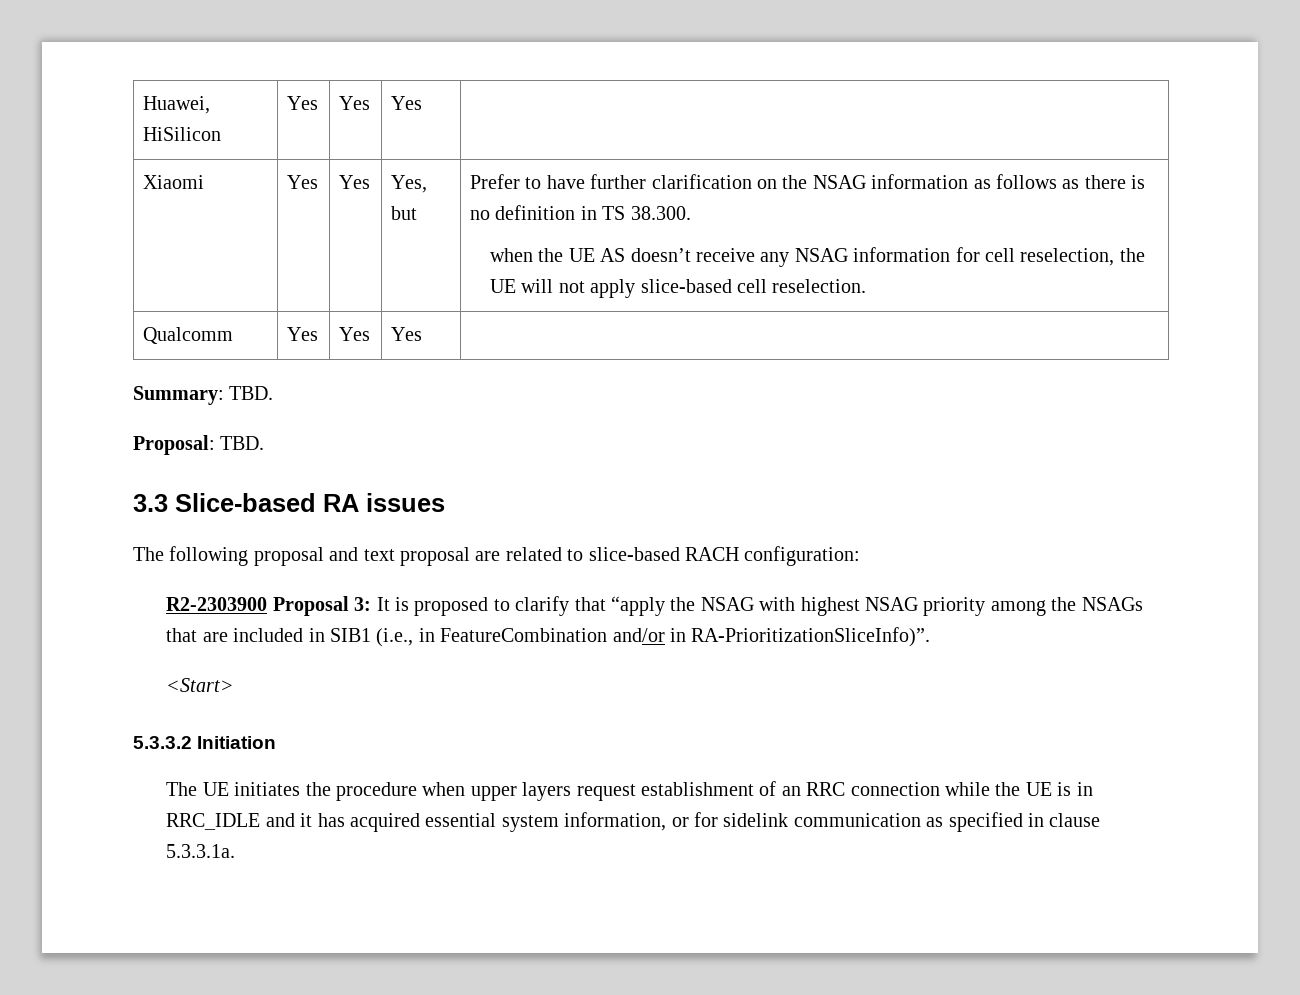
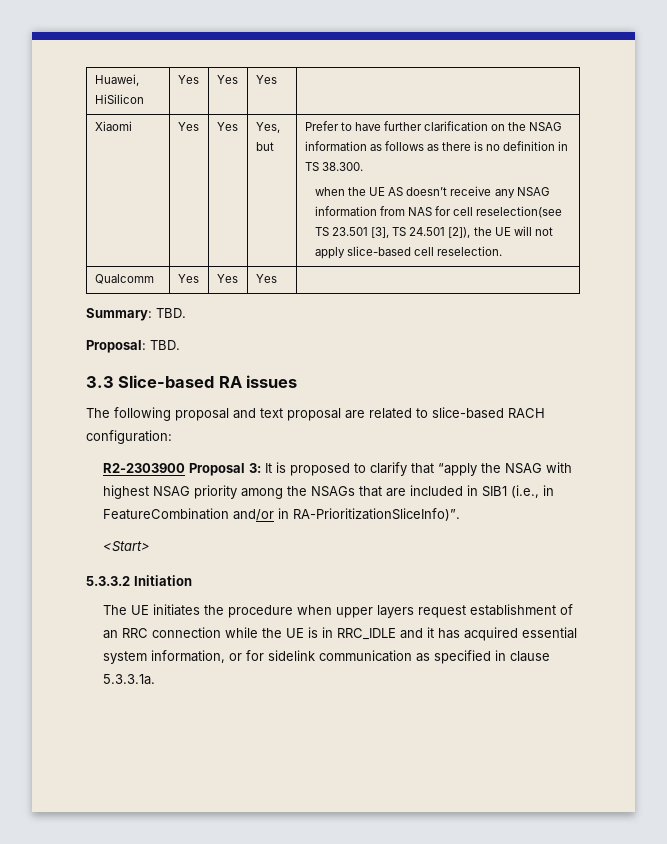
- when the UE AS doesn’t receive any NSAG information for cell reselection, the UE will not apply slice-based cell reselection.
+ when the UE AS doesn’t receive any NSAG information from NAS for cell reselection(see TS 23.501 [3], TS 24.501 [2]), the UE will not apply slice-based cell reselection.

